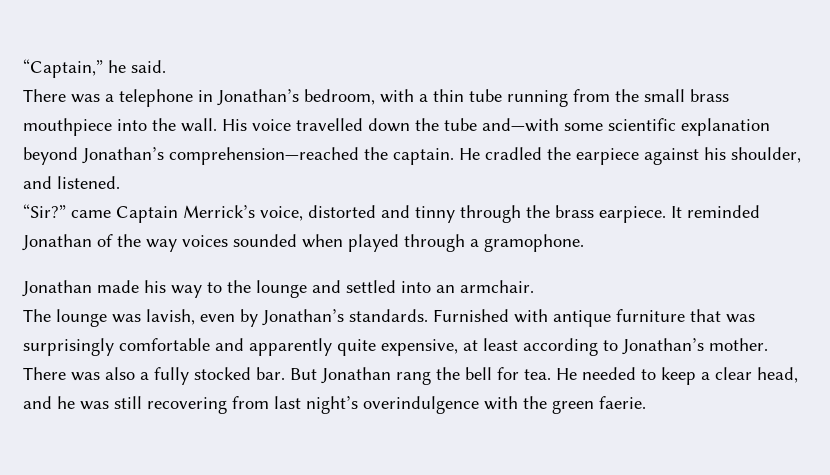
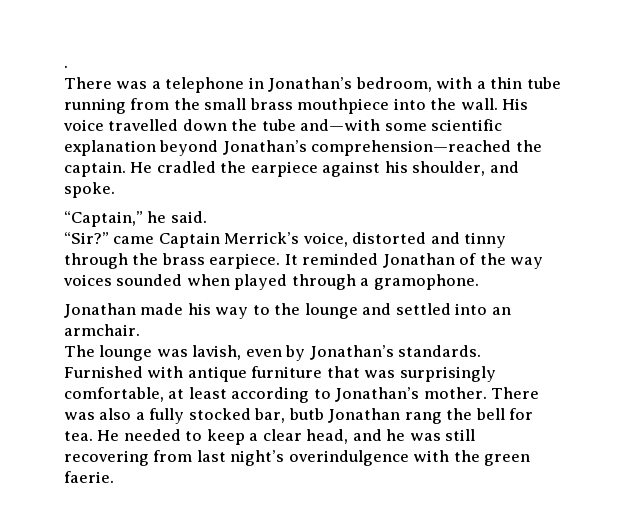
- “Captain,” he said.
+ .
- He cradled the earpiece against his shoulder, and listened.
+ He cradled the earpiece against his shoulder, and spoke.
+ “Captain,” he said.
- Furnished with antique furniture that was surprisingly comfortable and apparently quite expensive, at least according to Jonathan’s mother.
+ Furnished with antique furniture that was surprisingly comfortable, at least according to Jonathan’s mother.
- There was also a fully stocked bar. But Jonathan rang the bell for tea.
+ There was also a fully stocked bar, butb Jonathan rang the bell for tea.

